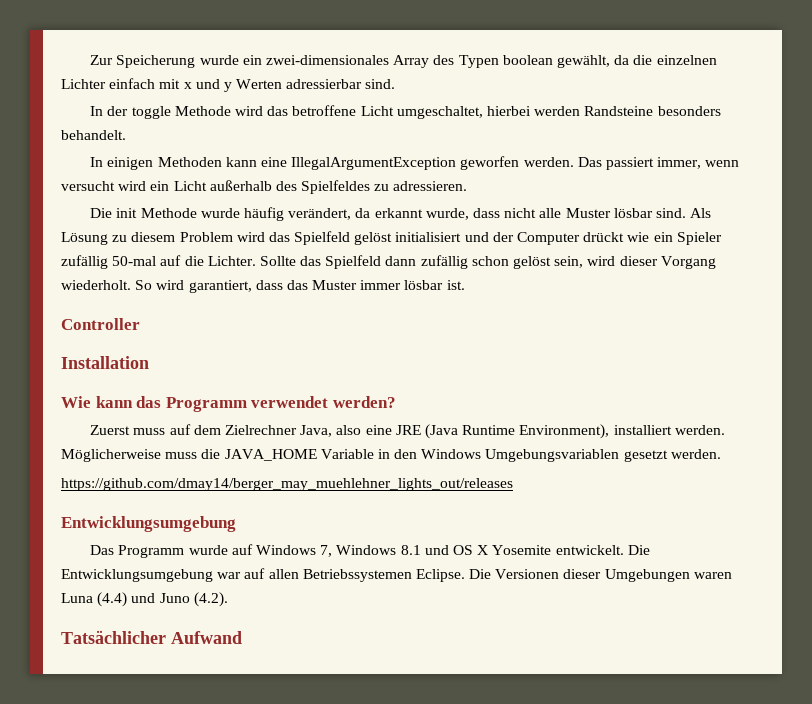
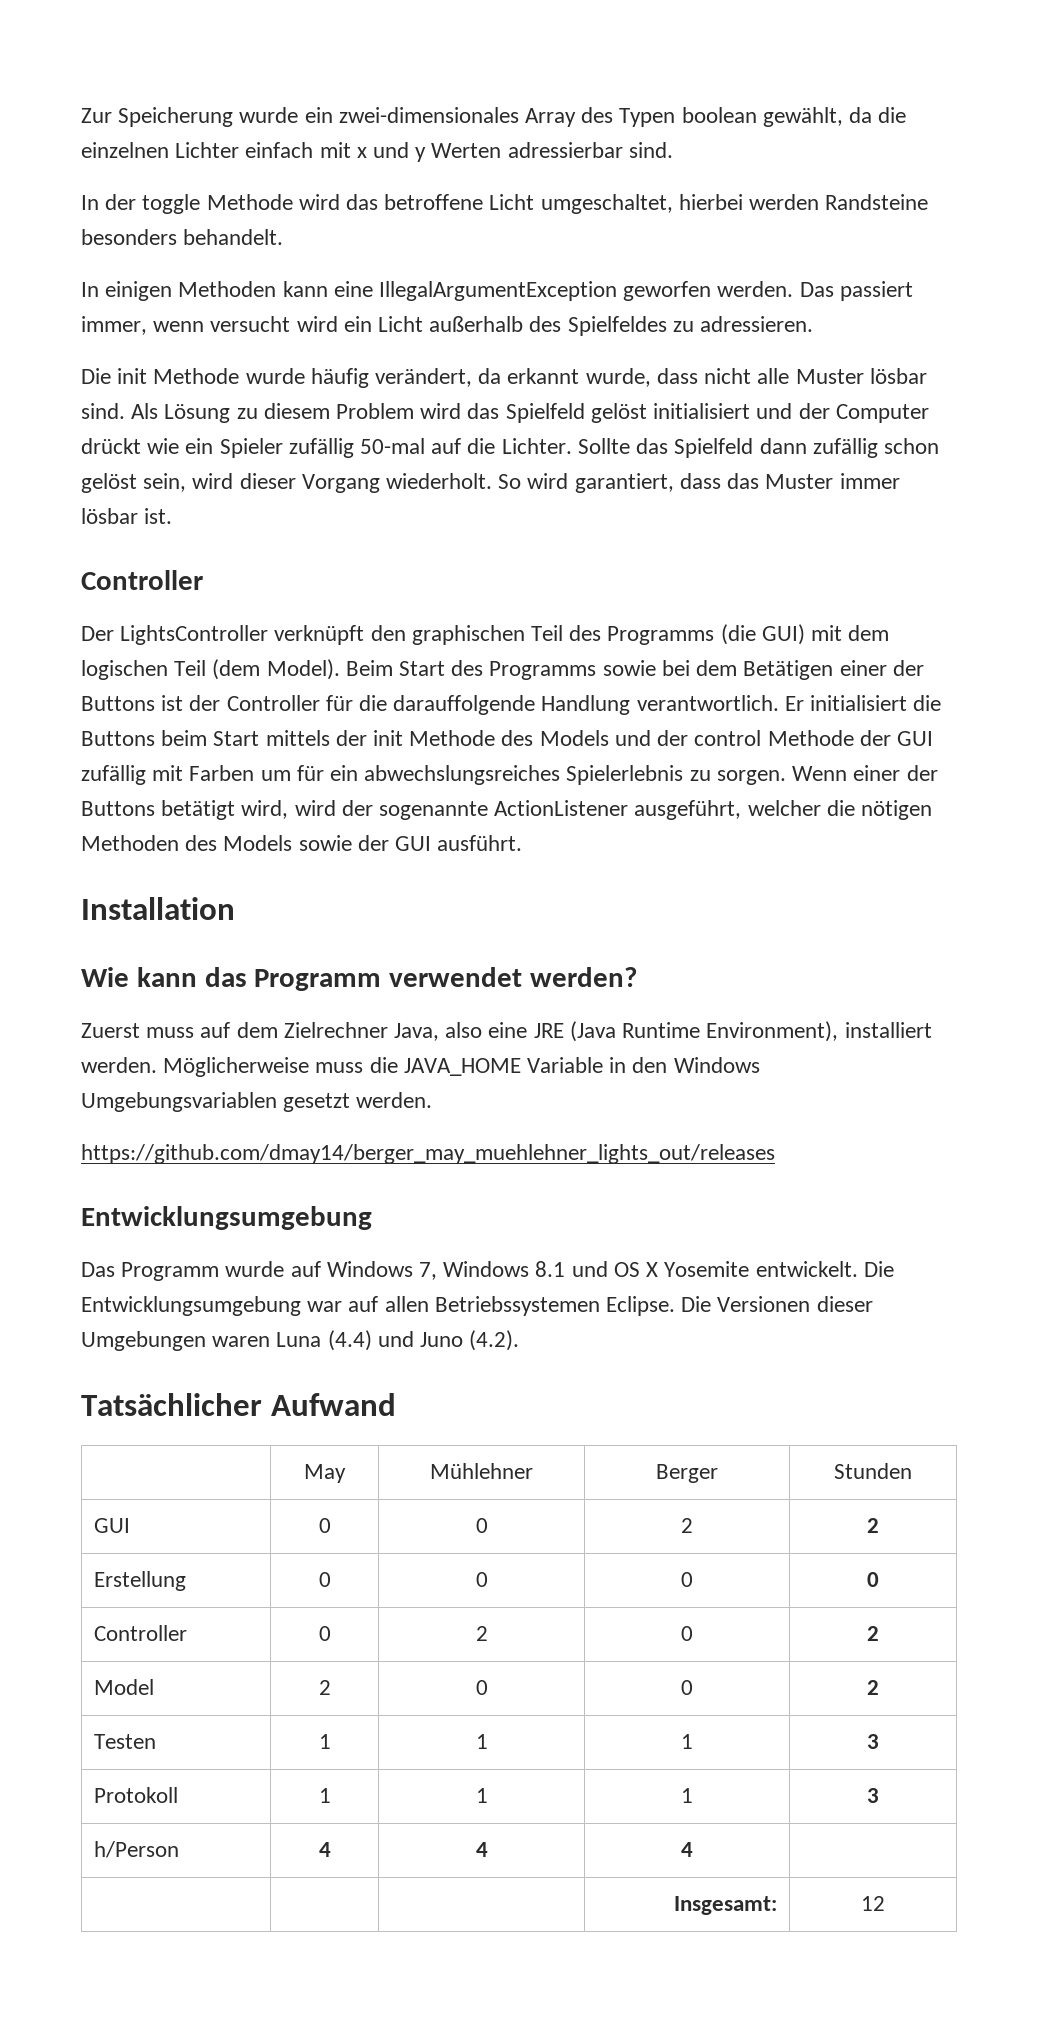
+ Der LightsController verknüpft den graphischen Teil des Programms (die GUI) mit dem logischen Teil (dem Model). Beim Start des Programms sowie bei dem Betätigen einer der Buttons ist der Controller für die darauffolgende Handlung verantwortlich. Er initialisiert die Buttons beim Start mittels der init Methode des Models und der control Methode der GUI zufällig mit Farben um für ein abwechslungsreiches Spielerlebnis zu sorgen. Wenn einer der Buttons betätigt wird, wird der sogenannte ActionListener ausgeführt, welcher die nötigen Methoden des Models sowie der GUI ausführt.
+ | May | Mühlehner | Berger | Stunden
+ GUI | 0 | 0 | 2 | 2
+ Erstellung | 0 | 0 | 0 | 0
+ Controller | 0 | 2 | 0 | 2
+ Model | 2 | 0 | 0 | 2
+ Testen | 1 | 1 | 1 | 3
+ Protokoll | 1 | 1 | 1 | 3
+ h/Person | 4 | 4 | 4 |
+ | | | Insgesamt: | 12

